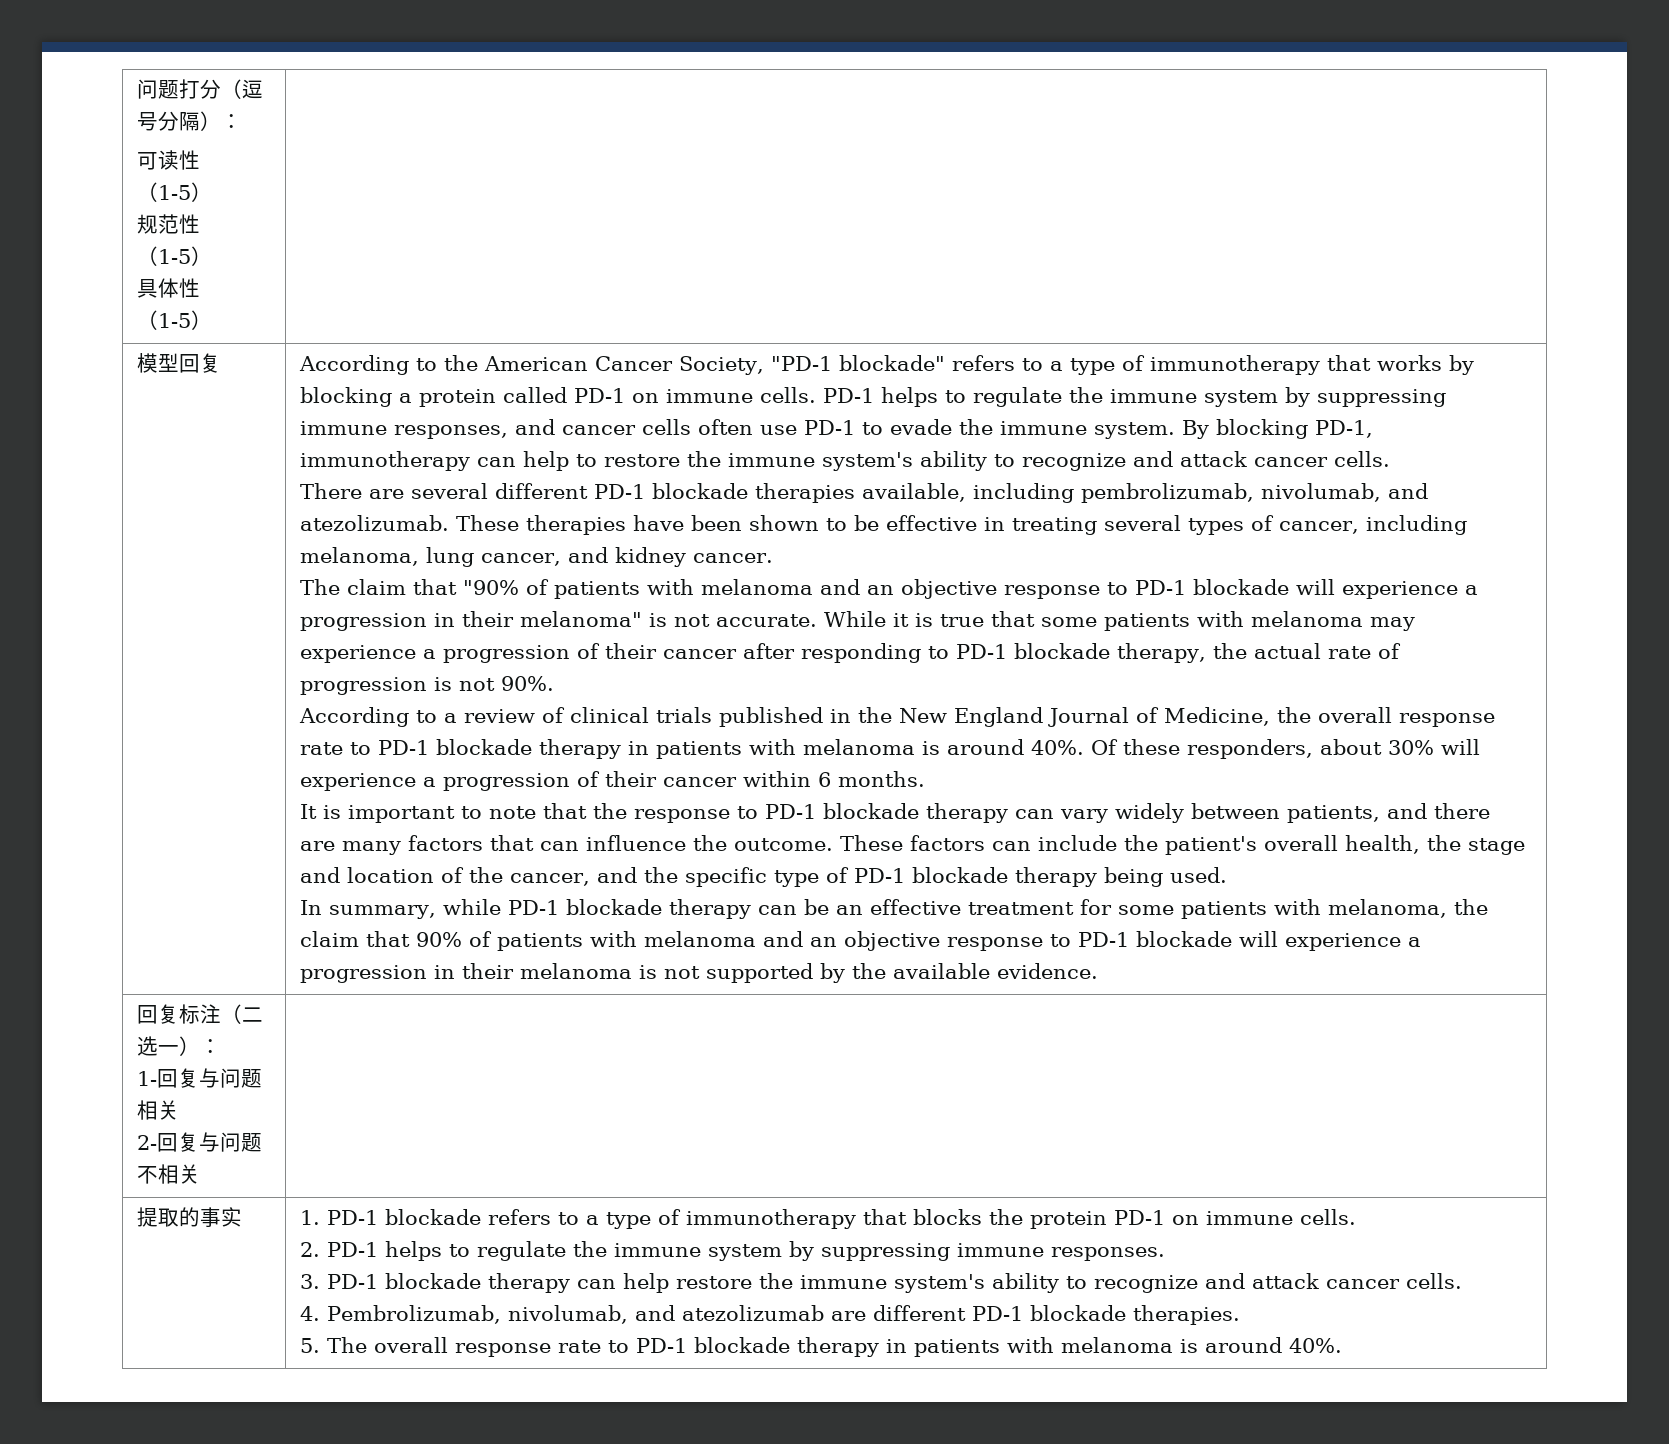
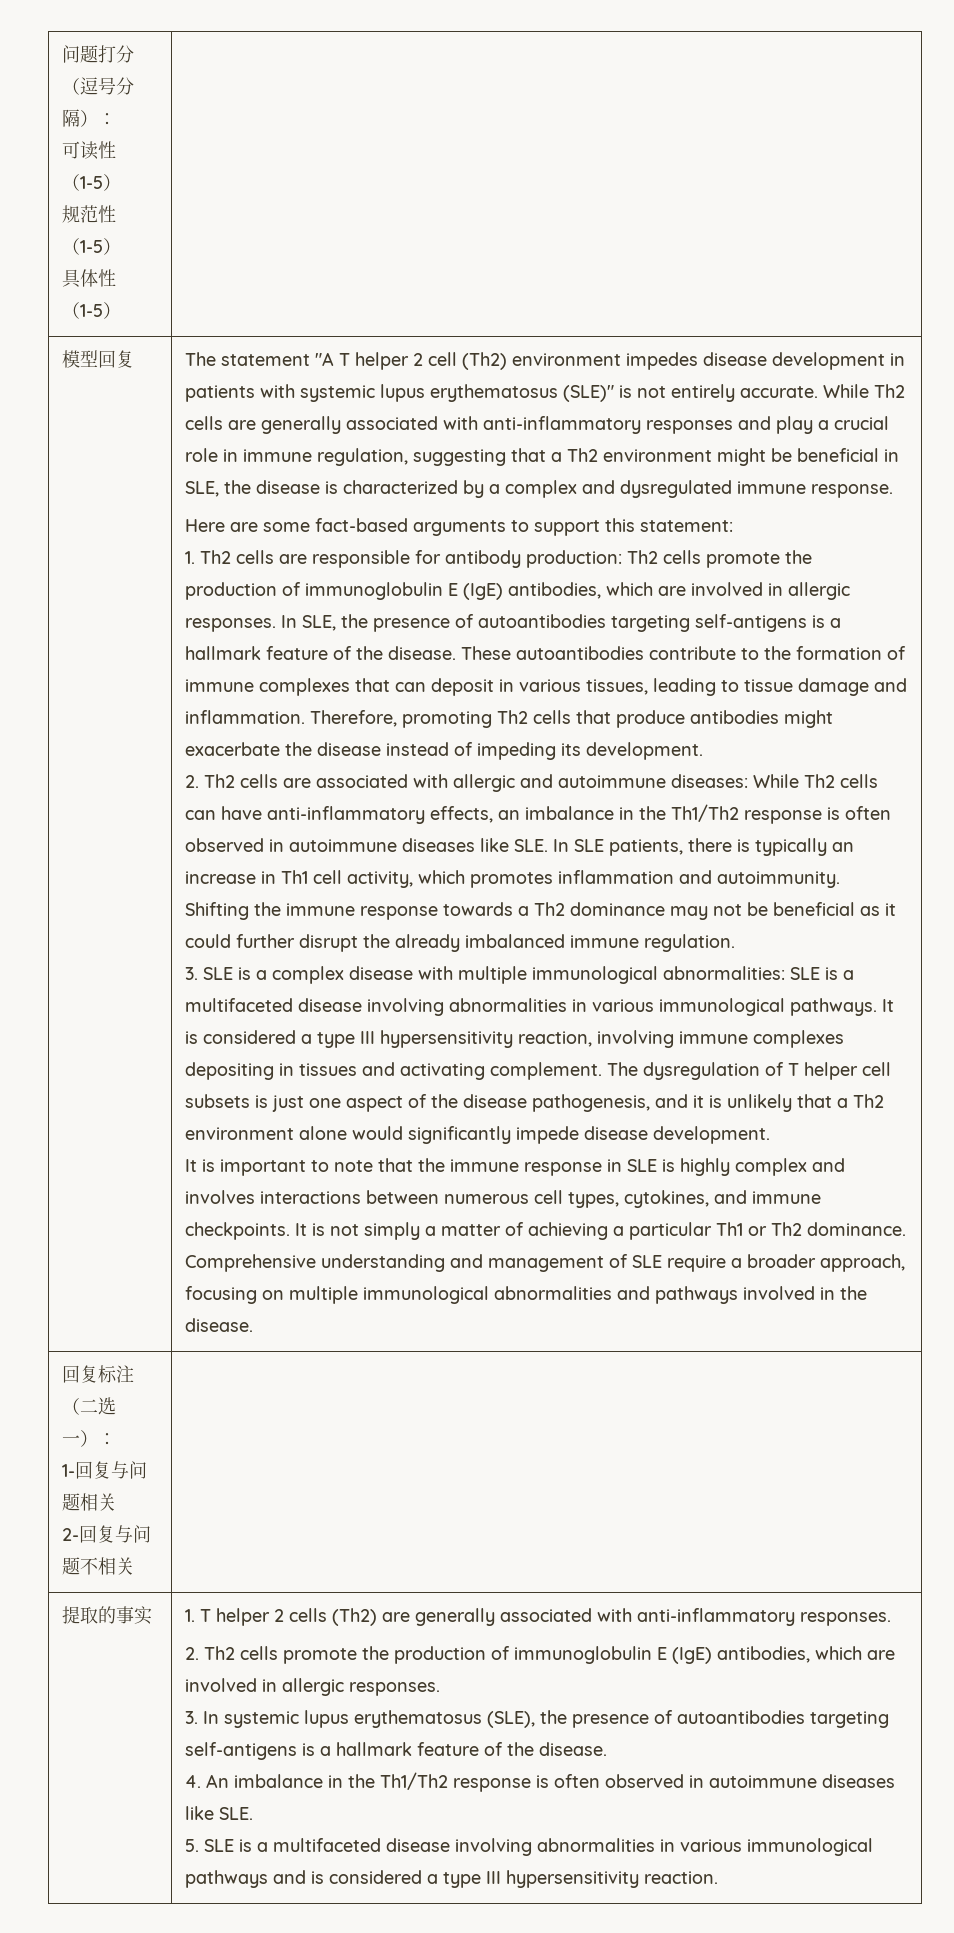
- According to the American Cancer Society, "PD-1 blockade" refers to a type of immunotherapy that works by blocking a protein called PD-1 on immune cells. PD-1 helps to regulate the immune system by suppressing immune responses, and cancer cells often use PD-1 to evade the immune system. By blocking PD-1, immunotherapy can help to restore the immune system's ability to recognize and attack cancer cells.
- There are several different PD-1 blockade therapies available, including pembrolizumab, nivolumab, and atezolizumab. These therapies have been shown to be effective in treating several types of cancer, including melanoma, lung cancer, and kidney cancer.
- The claim that "90% of patients with melanoma and an objective response to PD-1 blockade will experience a progression in their melanoma" is not accurate. While it is true that some patients with melanoma may experience a progression of their cancer after responding to PD-1 blockade therapy, the actual rate of progression is not 90%.
- According to a review of clinical trials published in the New England Journal of Medicine, the overall response rate to PD-1 blockade therapy in patients with melanoma is around 40%. Of these responders, about 30% will experience a progression of their cancer within 6 months.
+ The statement "A T helper 2 cell (Th2) environment impedes disease development in patients with systemic lupus erythematosus (SLE)" is not entirely accurate. While Th2 cells are generally associated with anti-inflammatory responses and play a crucial role in immune regulation, suggesting that a Th2 environment might be beneficial in SLE, the disease is characterized by a complex and dysregulated immune response.
+ Here are some fact-based arguments to support this statement:
+ 1. Th2 cells are responsible for antibody production: Th2 cells promote the production of immunoglobulin E (IgE) antibodies, which are involved in allergic responses. In SLE, the presence of autoantibodies targeting self-antigens is a hallmark feature of the disease. These autoantibodies contribute to the formation of immune complexes that can deposit in various tissues, leading to tissue damage and inflammation. Therefore, promoting Th2 cells that produce antibodies might exacerbate the disease instead of impeding its development.
+ 2. Th2 cells are associated with allergic and autoimmune diseases: While Th2 cells can have anti-inflammatory effects, an imbalance in the Th1/Th2 response is often observed in autoimmune diseases like SLE. In SLE patients, there is typically an increase in Th1 cell activity, which promotes inflammation and autoimmunity. Shifting the immune response towards a Th2 dominance may not be beneficial as it could further disrupt the already imbalanced immune regulation.
+ 3. SLE is a complex disease with multiple immunological abnormalities: SLE is a multifaceted disease involving abnormalities in various immunological pathways. It is considered a type III hypersensitivity reaction, involving immune complexes depositing in tissues and activating complement. The dysregulation of T helper cell subsets is just one aspect of the disease pathogenesis, and it is unlikely that a Th2 environment alone would significantly impede disease development.
- It is important to note that the response to PD-1 blockade therapy can vary widely between patients, and there are many factors that can influence the outcome. These factors can include the patient's overall health, the stage and location of the cancer, and the specific type of PD-1 blockade therapy being used.
- In summary, while PD-1 blockade therapy can be an effective treatment for some patients with melanoma, the claim that 90% of patients with melanoma and an objective response to PD-1 blockade will experience a progression in their melanoma is not supported by the available evidence.
+ It is important to note that the immune response in SLE is highly complex and involves interactions between numerous cell types, cytokines, and immune checkpoints. It is not simply a matter of achieving a particular Th1 or Th2 dominance. Comprehensive understanding and management of SLE require a broader approach, focusing on multiple immunological abnormalities and pathways involved in the disease.
- 1. PD-1 blockade refers to a type of immunotherapy that blocks the protein PD-1 on immune cells.
- 2. PD-1 helps to regulate the immune system by suppressing immune responses.
- 3. PD-1 blockade therapy can help restore the immune system's ability to recognize and attack cancer cells.
- 4. Pembrolizumab, nivolumab, and atezolizumab are different PD-1 blockade therapies.
- 5. The overall response rate to PD-1 blockade therapy in patients with melanoma is around 40%.
+ 1. T helper 2 cells (Th2) are generally associated with anti-inflammatory responses.
+ 2. Th2 cells promote the production of immunoglobulin E (IgE) antibodies, which are involved in allergic responses.
+ 3. In systemic lupus erythematosus (SLE), the presence of autoantibodies targeting self-antigens is a hallmark feature of the disease.
+ 4. An imbalance in the Th1/Th2 response is often observed in autoimmune diseases like SLE.
+ 5. SLE is a multifaceted disease involving abnormalities in various immunological pathways and is considered a type III hypersensitivity reaction.

